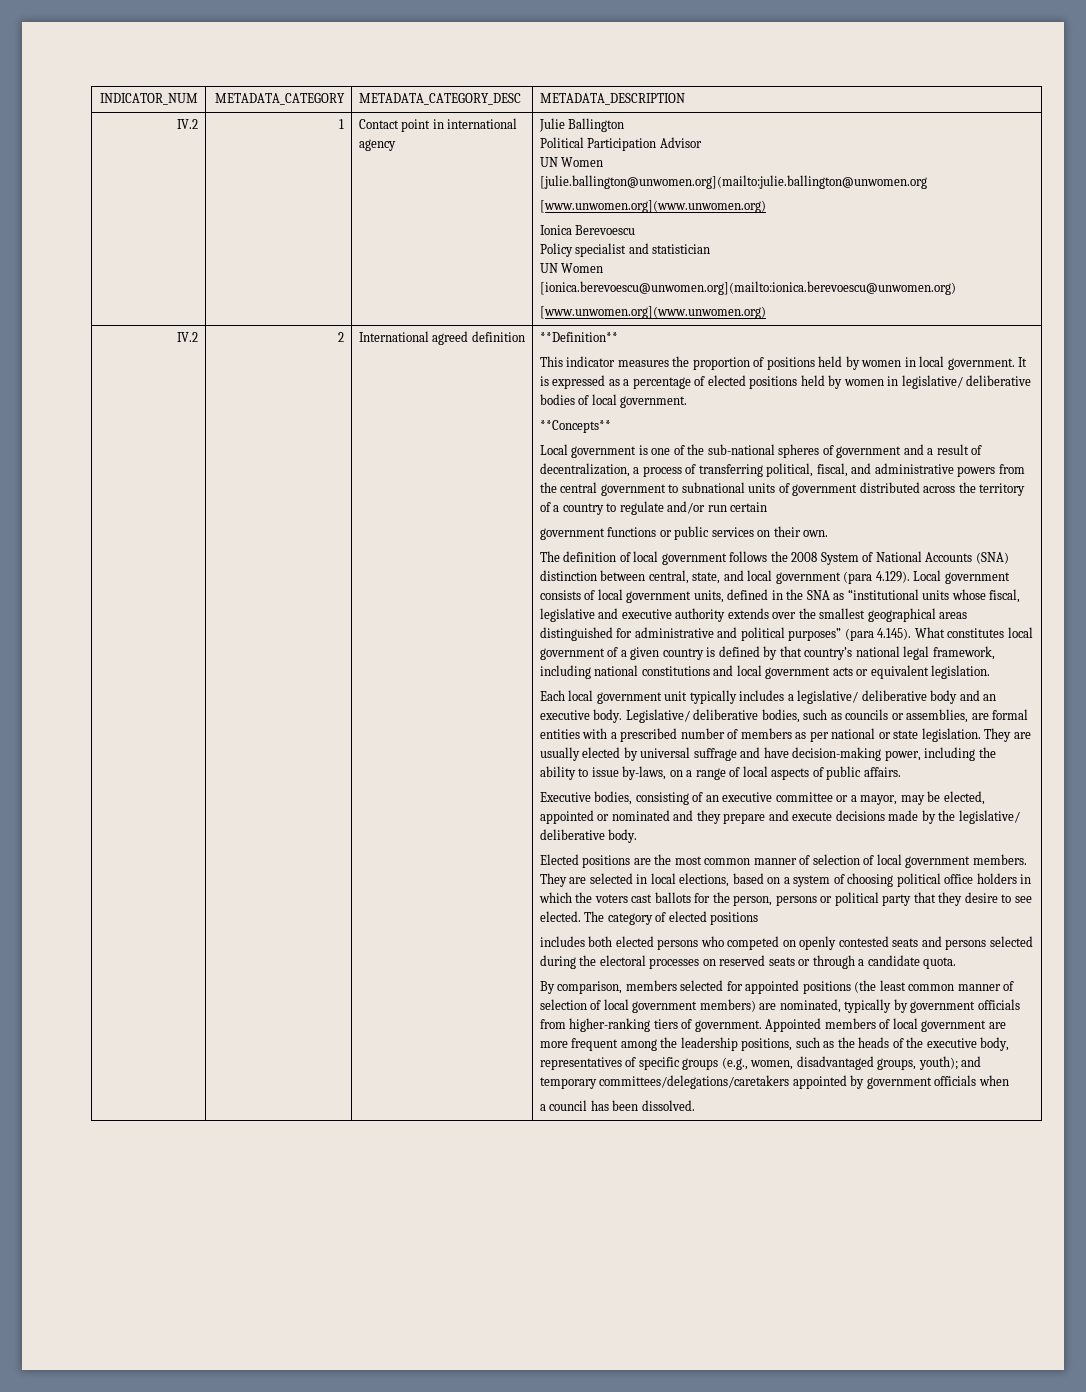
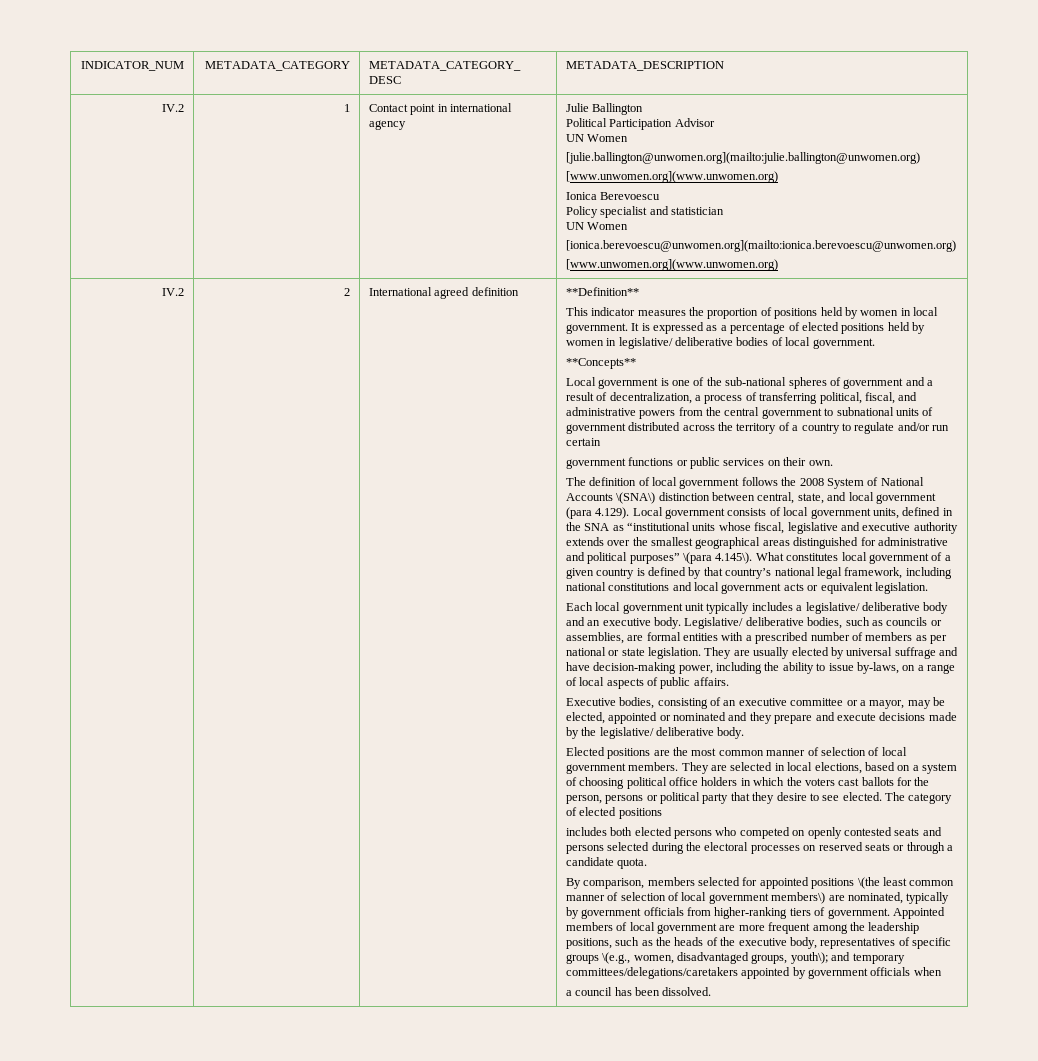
  IV.2 | 1 | Contact point in international agency | Julie Ballington
  Political Participation Advisor
  UN Women
- [julie.ballington@unwomen.org](mailto:julie.ballington@unwomen.org
+ [julie.ballington@unwomen.org](mailto:julie.ballington@unwomen.org)
- The definition of local government follows the 2008 System of National Accounts (SNA) distinction between central, state, and local government (para 4.129). Local government consists of local government units, defined in the SNA as “institutional units whose fiscal, legislative and executive authority extends over the smallest geographical areas distinguished for administrative and political purposes” (para 4.145). What constitutes local government of a given country is defined by that country’s national legal framework, including national constitutions and local government acts or equivalent legislation.
+ The definition of local government follows the 2008 System of National Accounts \(SNA\) distinction between central, state, and local government (para 4.129). Local government consists of local government units, defined in the SNA as “institutional units whose fiscal, legislative and executive authority extends over the smallest geographical areas distinguished for administrative and political purposes” \(para 4.145\). What constitutes local government of a given country is defined by that country’s national legal framework, including national constitutions and local government acts or equivalent legislation.
- By comparison, members selected for appointed positions (the least common manner of selection of local government members) are nominated, typically by government officials from higher-ranking tiers of government.
+ By comparison, members selected for appointed positions \(the least common manner of selection of local government members\) are nominated, typically by government officials from higher-ranking tiers of government.
- Appointed members of local government are more frequent among the leadership positions, such as the heads of the executive body, representatives of specific groups (e.g., women, disadvantaged groups, youth); and temporary committees/delegations/caretakers appointed by government officials when
+ Appointed members of local government are more frequent among the leadership positions, such as the heads of the executive body, representatives of specific groups \(e.g., women, disadvantaged groups, youth\); and temporary committees/delegations/caretakers appointed by government officials when

